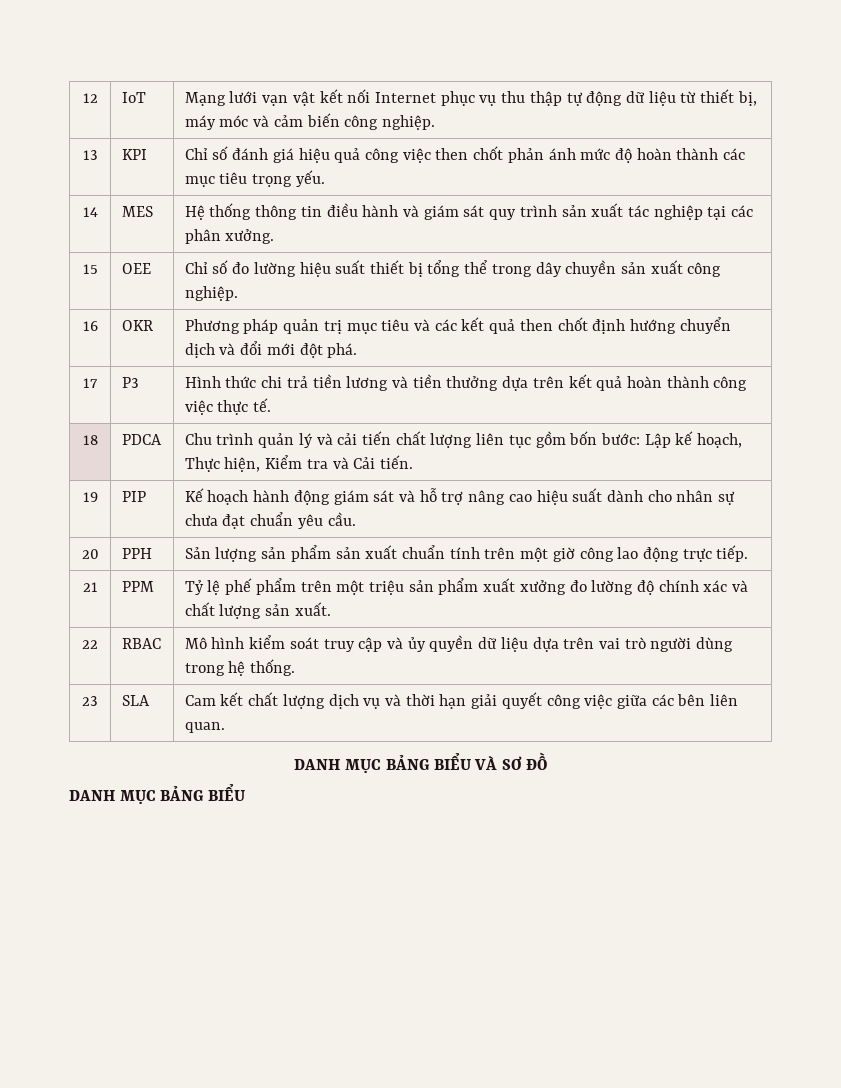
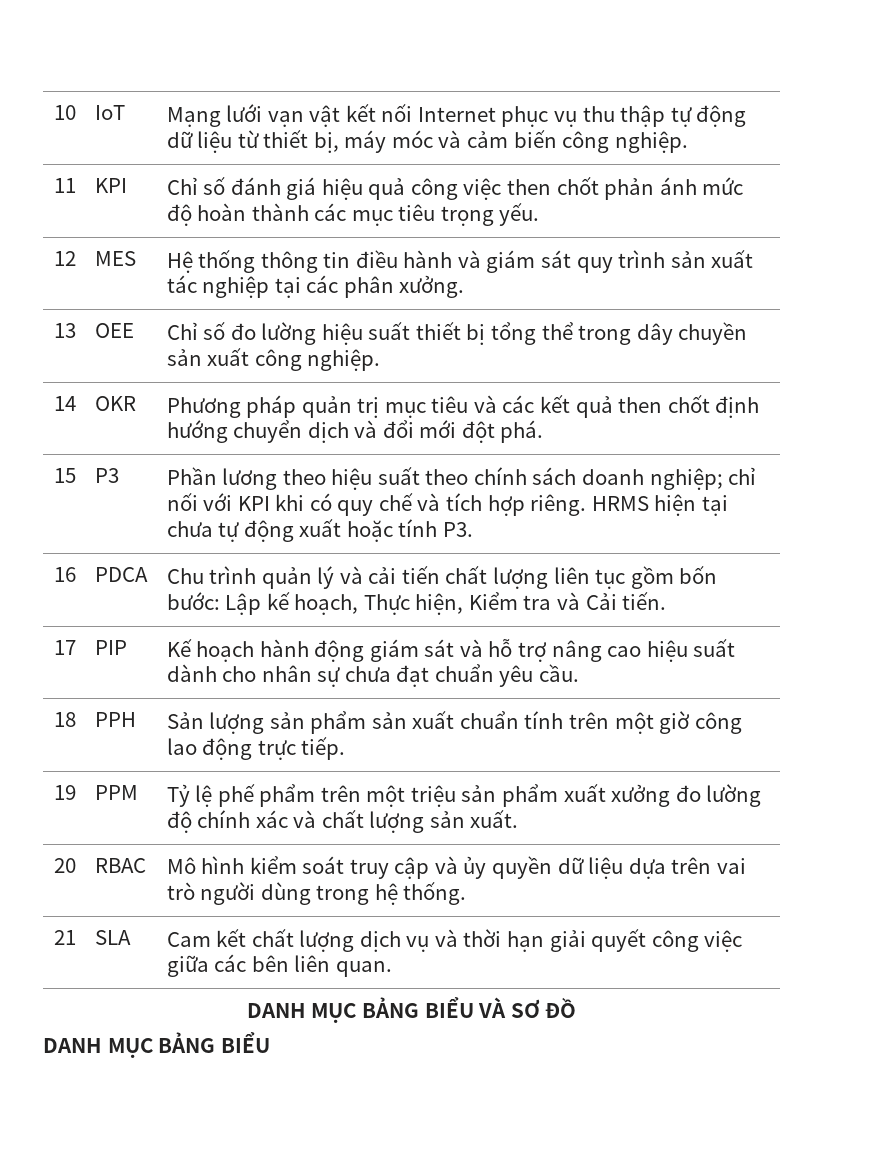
- 12 | IoT | Mạng lưới vạn vật kết nối Internet phục vụ thu thập tự động dữ liệu từ thiết bị, máy móc và cảm biến công nghiệp.
+ 10 | IoT | Mạng lưới vạn vật kết nối Internet phục vụ thu thập tự động dữ liệu từ thiết bị, máy móc và cảm biến công nghiệp.
- 13 | KPI | Chỉ số đánh giá hiệu quả công việc then chốt phản ánh mức độ hoàn thành các mục tiêu trọng yếu.
+ 11 | KPI | Chỉ số đánh giá hiệu quả công việc then chốt phản ánh mức độ hoàn thành các mục tiêu trọng yếu.
- 14 | MES | Hệ thống thông tin điều hành và giám sát quy trình sản xuất tác nghiệp tại các phân xưởng.
+ 12 | MES | Hệ thống thông tin điều hành và giám sát quy trình sản xuất tác nghiệp tại các phân xưởng.
- 15 | OEE | Chỉ số đo lường hiệu suất thiết bị tổng thể trong dây chuyền sản xuất công nghiệp.
+ 13 | OEE | Chỉ số đo lường hiệu suất thiết bị tổng thể trong dây chuyền sản xuất công nghiệp.
- 16 | OKR | Phương pháp quản trị mục tiêu và các kết quả then chốt định hướng chuyển dịch và đổi mới đột phá.
+ 14 | OKR | Phương pháp quản trị mục tiêu và các kết quả then chốt định hướng chuyển dịch và đổi mới đột phá.
- 17 | P3 | Hình thức chi trả tiền lương và tiền thưởng dựa trên kết quả hoàn thành công việc thực tế.
- 18 | PDCA | Chu trình quản lý và cải tiến chất lượng liên tục gồm bốn bước: Lập kế hoạch, Thực hiện, Kiểm tra và Cải tiến.
+ 15 | P3 | Phần lương theo hiệu suất theo chính sách doanh nghiệp; chỉ nối với KPI khi có quy chế và tích hợp riêng. HRMS hiện tại chưa tự động xuất hoặc tính P3.
+ 16 | PDCA | Chu trình quản lý và cải tiến chất lượng liên tục gồm bốn bước: Lập kế hoạch, Thực hiện, Kiểm tra và Cải tiến.
- 19 | PIP | Kế hoạch hành động giám sát và hỗ trợ nâng cao hiệu suất dành cho nhân sự chưa đạt chuẩn yêu cầu.
+ 17 | PIP | Kế hoạch hành động giám sát và hỗ trợ nâng cao hiệu suất dành cho nhân sự chưa đạt chuẩn yêu cầu.
- 20 | PPH | Sản lượng sản phẩm sản xuất chuẩn tính trên một giờ công lao động trực tiếp.
+ 18 | PPH | Sản lượng sản phẩm sản xuất chuẩn tính trên một giờ công lao động trực tiếp.
- 21 | PPM | Tỷ lệ phế phẩm trên một triệu sản phẩm xuất xưởng đo lường độ chính xác và chất lượng sản xuất.
+ 19 | PPM | Tỷ lệ phế phẩm trên một triệu sản phẩm xuất xưởng đo lường độ chính xác và chất lượng sản xuất.
- 22 | RBAC | Mô hình kiểm soát truy cập và ủy quyền dữ liệu dựa trên vai trò người dùng trong hệ thống.
+ 20 | RBAC | Mô hình kiểm soát truy cập và ủy quyền dữ liệu dựa trên vai trò người dùng trong hệ thống.
- 23 | SLA | Cam kết chất lượng dịch vụ và thời hạn giải quyết công việc giữa các bên liên quan.
+ 21 | SLA | Cam kết chất lượng dịch vụ và thời hạn giải quyết công việc giữa các bên liên quan.

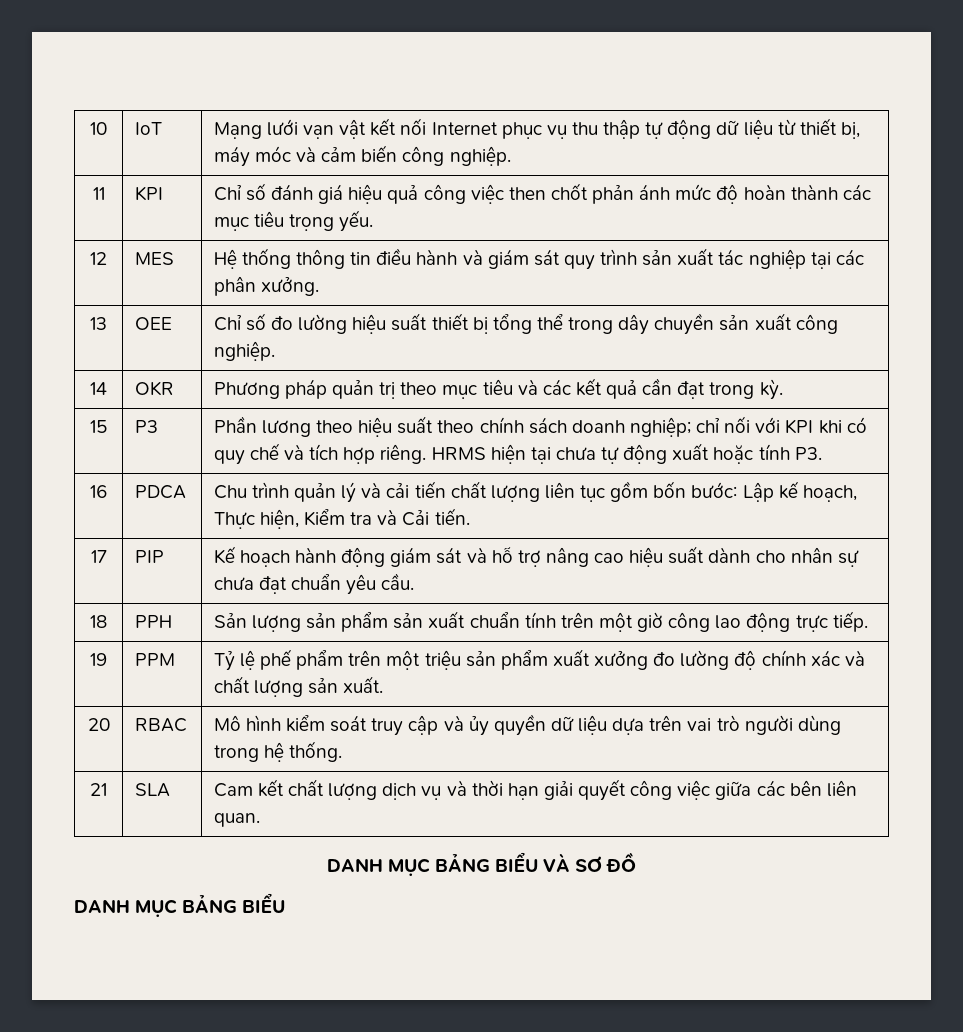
- 14 | OKR | Phương pháp quản trị mục tiêu và các kết quả then chốt định hướng chuyển dịch và đổi mới đột phá.
+ 14 | OKR | Phương pháp quản trị theo mục tiêu và các kết quả cần đạt trong kỳ.

